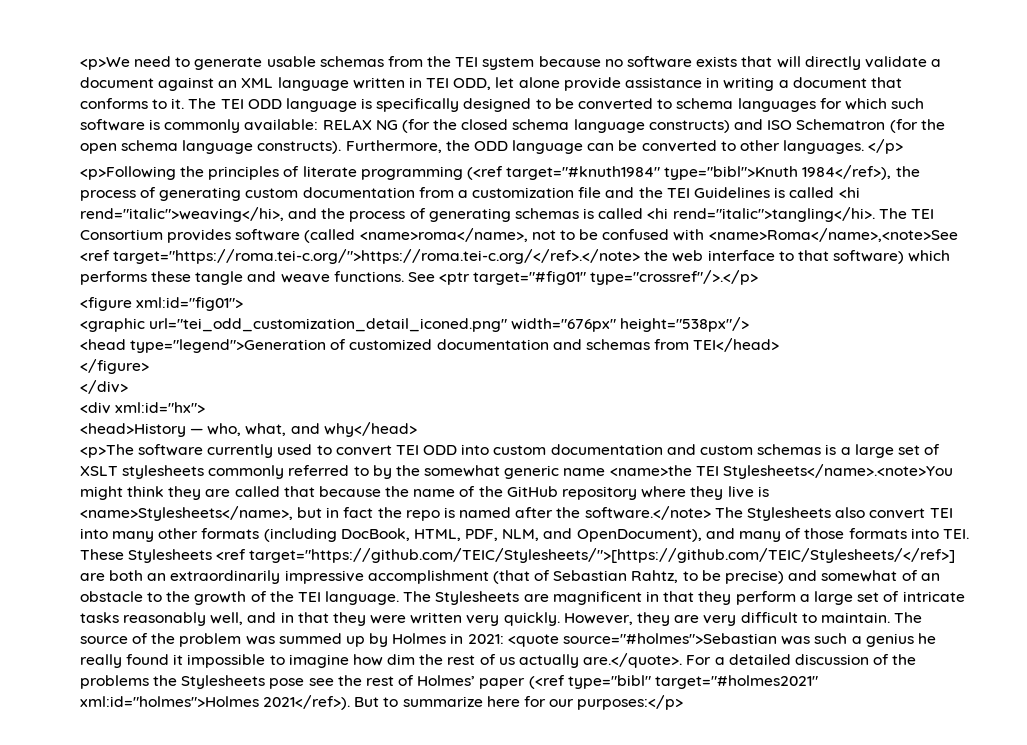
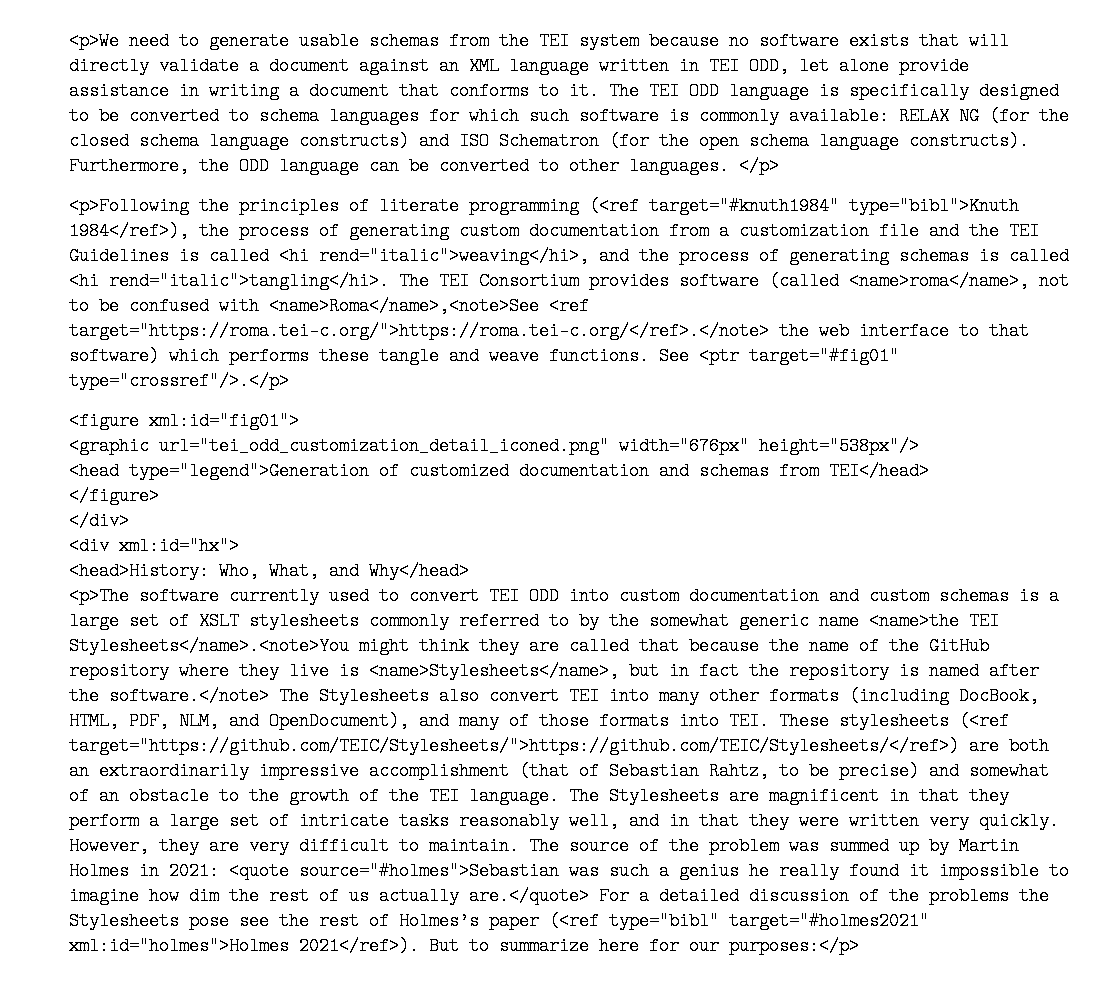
- <head>History — who, what, and why</head>
+ <head>History: Who, What, and Why</head>
- <p>The software currently used to convert TEI ODD into custom documentation and custom schemas is a large set of XSLT stylesheets commonly referred to by the somewhat generic name <name>the TEI Stylesheets</name>.<note>You might think they are called that because the name of the GitHub repository where they live is <name>Stylesheets</name>, but in fact the repo is named after the software.</note> The Stylesheets also convert TEI into many other formats (including DocBook, HTML, PDF, NLM, and OpenDocument), and many of those formats into TEI. These Stylesheets <ref target="https://github.com/TEIC/Stylesheets/">[https://github.com/TEIC/Stylesheets/</ref>] are both an extraordinarily impressive accomplishment (that of Sebastian Rahtz, to be precise) and somewhat of an obstacle to the growth of the TEI language.
+ <p>The software currently used to convert TEI ODD into custom documentation and custom schemas is a large set of XSLT stylesheets commonly referred to by the somewhat generic name <name>the TEI Stylesheets</name>.<note>You might think they are called that because the name of the GitHub repository where they live is <name>Stylesheets</name>, but in fact the repository is named after the software.</note> The Stylesheets also convert TEI into many other formats (including DocBook, HTML, PDF, NLM, and OpenDocument), and many of those formats into TEI. These stylesheets (<ref target="https://github.com/TEIC/Stylesheets/">https://github.com/TEIC/Stylesheets/</ref>) are both an extraordinarily impressive accomplishment (that of Sebastian Rahtz, to be precise) and somewhat of an obstacle to the growth of the TEI language.
- The source of the problem was summed up by Holmes in 2021: <quote source="#holmes">Sebastian was such a genius he really found it impossible to imagine how dim the rest of us actually are.</quote>. For a detailed discussion of the problems the Stylesheets pose see the rest of Holmes’ paper (<ref type="bibl" target="#holmes2021" xml:id="holmes">Holmes 2021</ref>).
+ The source of the problem was summed up by Martin Holmes in 2021: <quote source="#holmes">Sebastian was such a genius he really found it impossible to imagine how dim the rest of us actually are.</quote> For a detailed discussion of the problems the Stylesheets pose see the rest of Holmes’s paper (<ref type="bibl" target="#holmes2021" xml:id="holmes">Holmes 2021</ref>).

